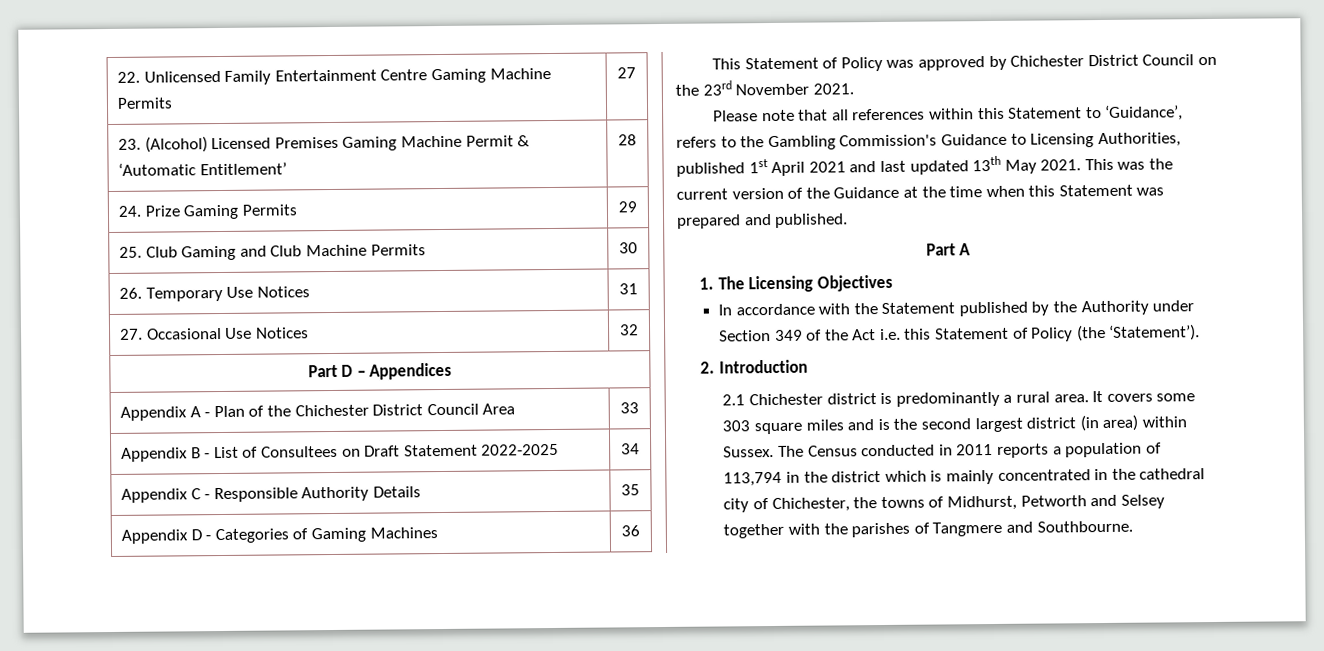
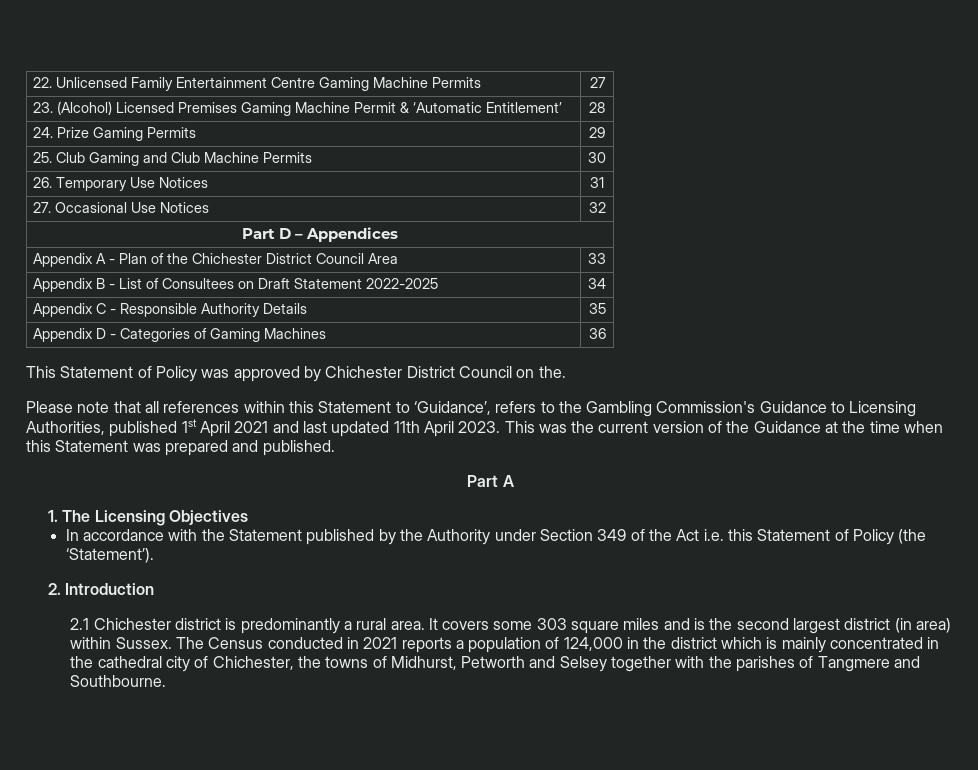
- This Statement of Policy was approved by Chichester District Council on the 23rd November 2021.
+ This Statement of Policy was approved by Chichester District Council on the.
- Please note that all references within this Statement to ‘Guidance’, refers to the Gambling Commission's Guidance to Licensing Authorities, published 1st April 2021 and last updated 13th May 2021.
+ Please note that all references within this Statement to ‘Guidance’, refers to the Gambling Commission's Guidance to Licensing Authorities, published 1st April 2021 and last updated 11th April 2023.
- The Census conducted in 2011 reports a population of 113,794 in the district which is mainly concentrated in the cathedral city of Chichester, the towns of Midhurst, Petworth and Selsey together with the parishes of Tangmere and Southbourne.
+ The Census conducted in 2021 reports a population of 124,000 in the district which is mainly concentrated in the cathedral city of Chichester, the towns of Midhurst, Petworth and Selsey together with the parishes of Tangmere and Southbourne.

